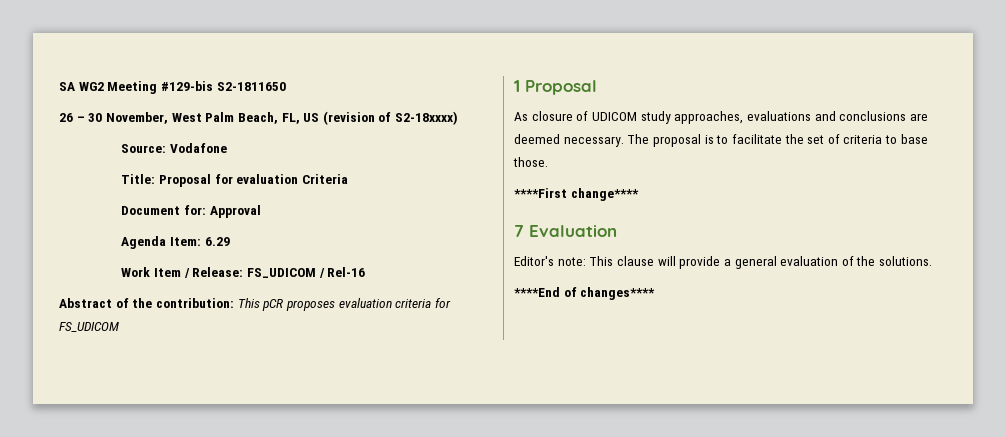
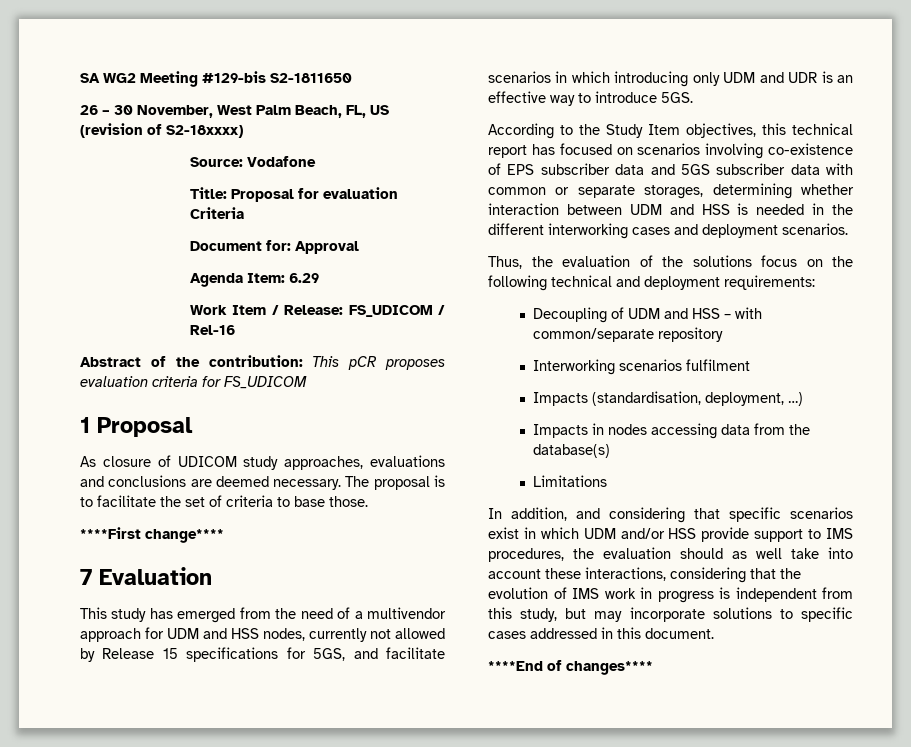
- Editor's note: This clause will provide a general evaluation of the solutions.
+ This study has emerged from the need of a multivendor approach for UDM and HSS nodes, currently not allowed by Release 15 specifications for 5GS, and facilitate scenarios in which introducing only UDM and UDR is an effective way to introduce 5GS.
+ According to the Study Item objectives, this technical report has focused on scenarios involving co-existence of EPS subscriber data and 5GS subscriber data with common or separate storages, determining whether interaction between UDM and HSS is needed in the different interworking cases and deployment scenarios.
+ Thus, the evaluation of the solutions focus on the following technical and deployment requirements:
+ Decoupling of UDM and HSS – with common/separate repository
+ Interworking scenarios fulfilment
+ Impacts (standardisation, deployment, …)
+ Impacts in nodes accessing data from the database(s)
+ Limitations
+ In addition, and considering that specific scenarios exist in which UDM and/or HSS provide support to IMS procedures, the evaluation should as well take into account these interactions, considering that the evolution of IMS work in progress is independent from this study, but may incorporate solutions to specific cases addressed in this document.

